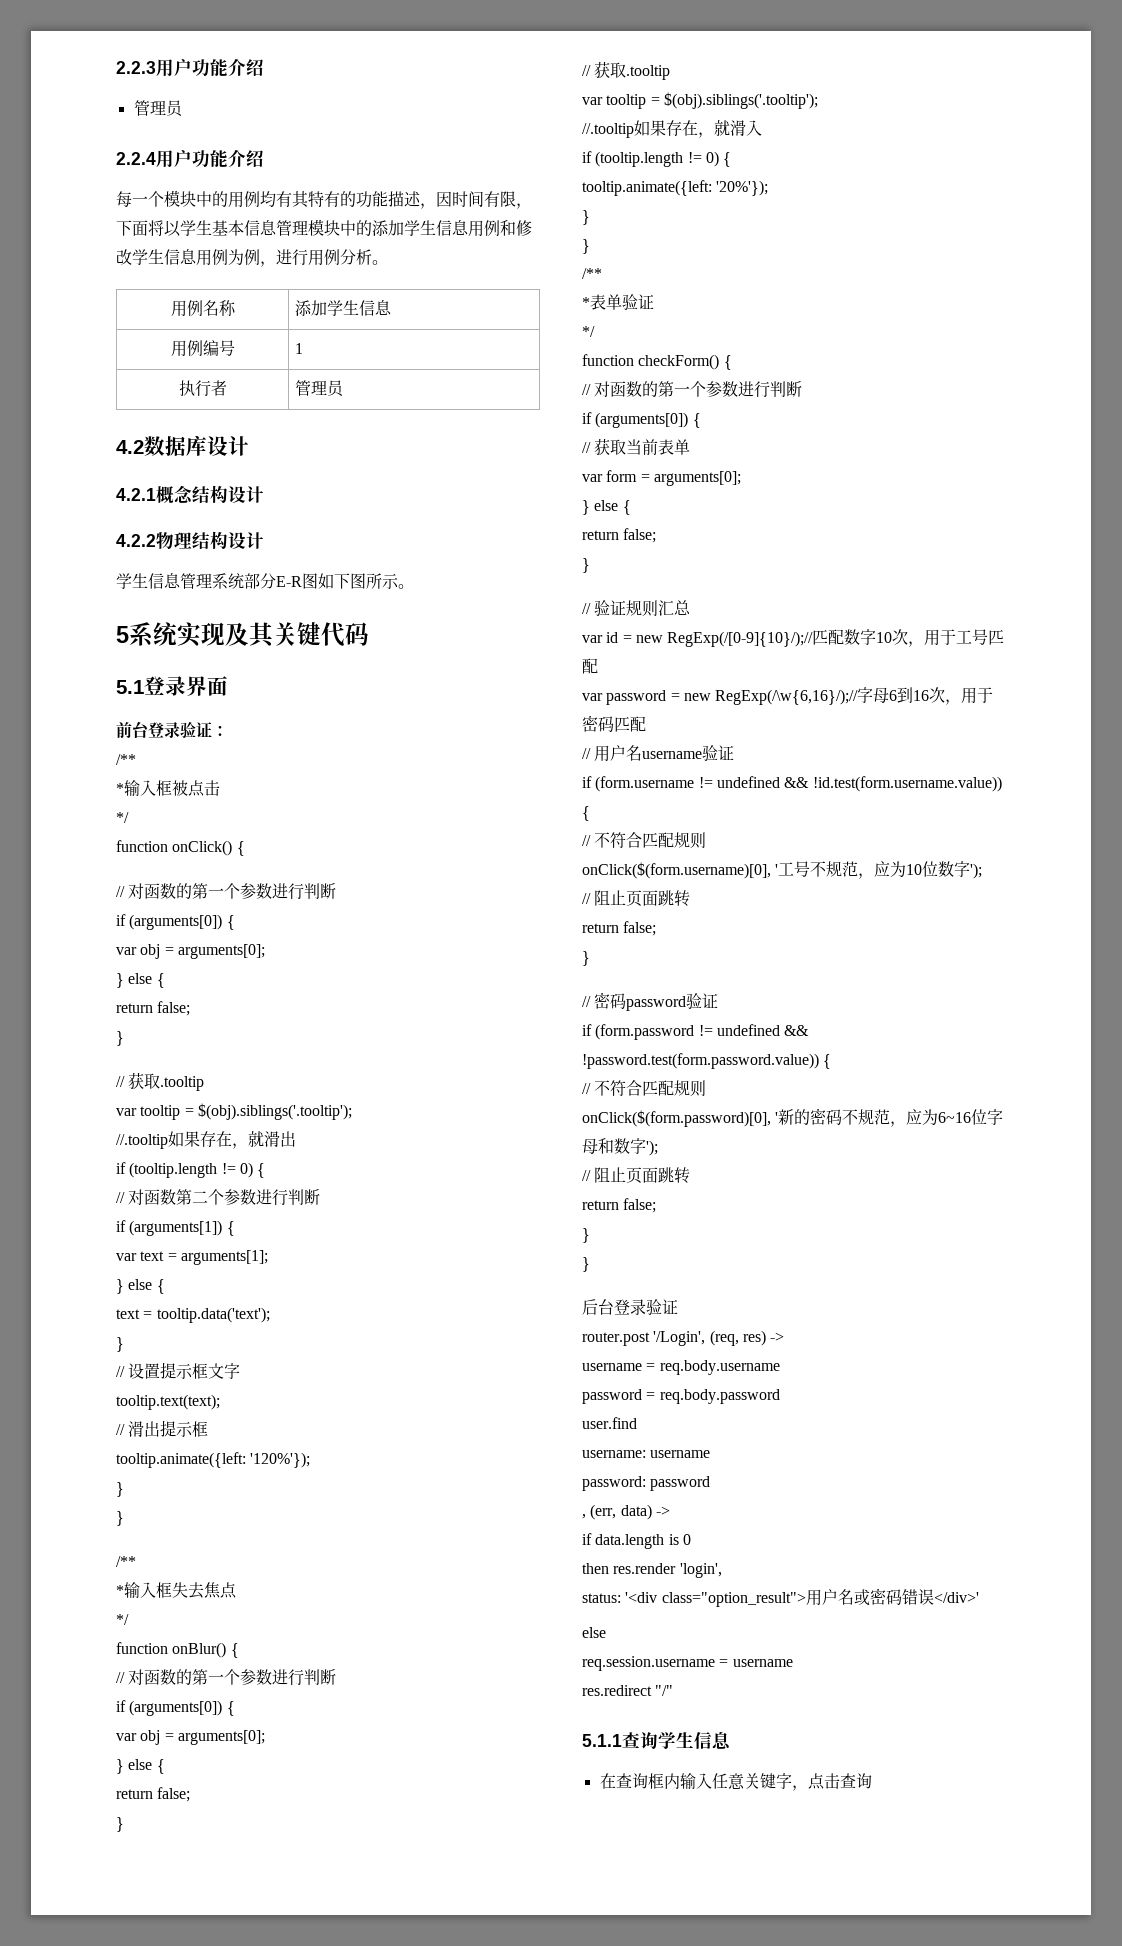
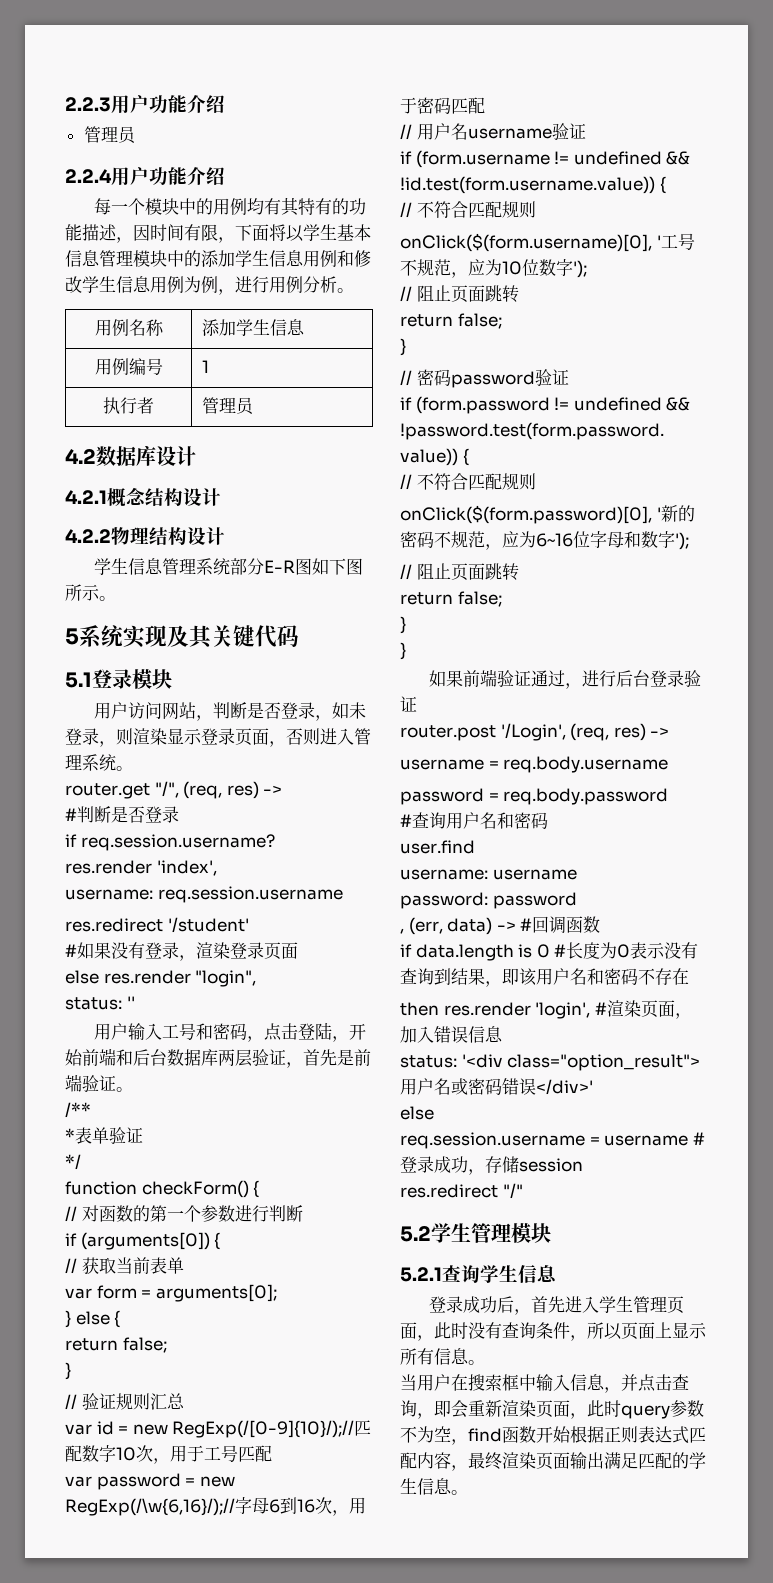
- 5.1登录界面
- 前台登录验证：
- /**
- *输入框被点击
- */
- function onClick() {
- // 对函数的第一个参数进行判断
- if (arguments[0]) {
- var obj = arguments[0];
- } else {
- return false;
- }
- // 获取.tooltip
- var tooltip = $(obj).siblings('.tooltip');
- //.tooltip如果存在，就滑出
- if (tooltip.length != 0) {
- // 对函数第二个参数进行判断
- if (arguments[1]) {
- var text = arguments[1];
- } else {
- text = tooltip.data('text');
- }
- // 设置提示框文字
- tooltip.text(text);
- // 滑出提示框
- tooltip.animate({left: '120%'});
- }
- }
- /**
- *输入框失去焦点
- */
- function onBlur() {
- // 对函数的第一个参数进行判断
- if (arguments[0]) {
- var obj = arguments[0];
- } else {
- return false;
- }
- // 获取.tooltip
- var tooltip = $(obj).siblings('.tooltip');
- //.tooltip如果存在，就滑入
- if (tooltip.length != 0) {
- tooltip.animate({left: '20%'});
- }
- }
+ 5.1登录模块
+ 用户访问网站，判断是否登录，如未登录，则渲染显示登录页面，否则进入管理系统。
+ router.get "/", (req, res) ->
+ #判断是否登录
+ if req.session.username?
+ res.render 'index',
+ username: req.session.username
+ res.redirect '/student'
+ #如果没有登录，渲染登录页面
+ else res.render "login",
+ status: ''
+ 用户输入工号和密码，点击登陆，开始前端和后台数据库两层验证，首先是前端验证。
- 后台登录验证
+ 如果前端验证通过，进行后台登录验证
+ #查询用户名和密码
- , (err, data) ->
+ , (err, data) -> #回调函数
- if data.length is 0
- then res.render 'login',
+ if data.length is 0 #长度为0表示没有查询到结果，即该用户名和密码不存在
+ then res.render 'login', #渲染页面，加入错误信息
- req.session.username = username
+ req.session.username = username #登录成功，存储session
  res.redirect "/"
- 5.1.1查询学生信息
- 在查询框内输入任意关键字，点击查询
+ 5.2学生管理模块
+ 5.2.1查询学生信息
+ 登录成功后，首先进入学生管理页面，此时没有查询条件，所以页面上显示所有信息。
+ 当用户在搜索框中输入信息，并点击查询，即会重新渲染页面，此时query参数不为空，find函数开始根据正则表达式匹配内容，最终渲染页面输出满足匹配的学生信息。

